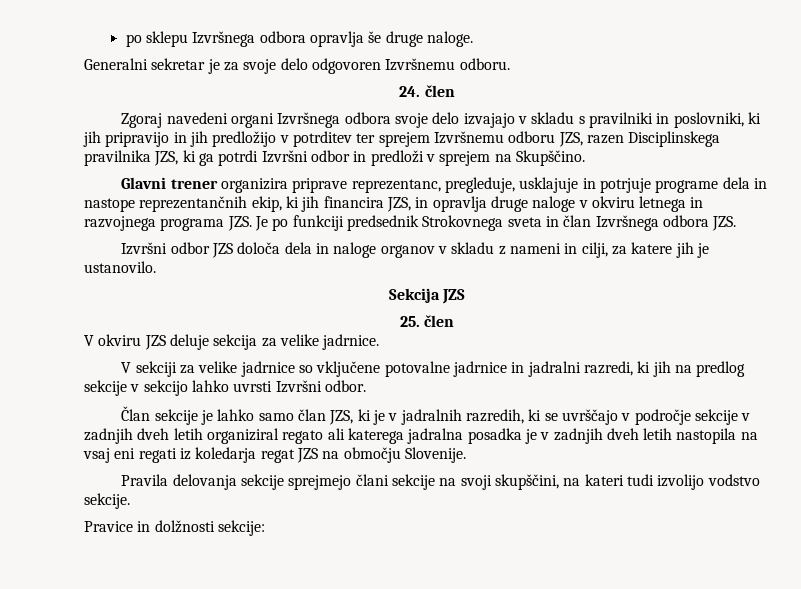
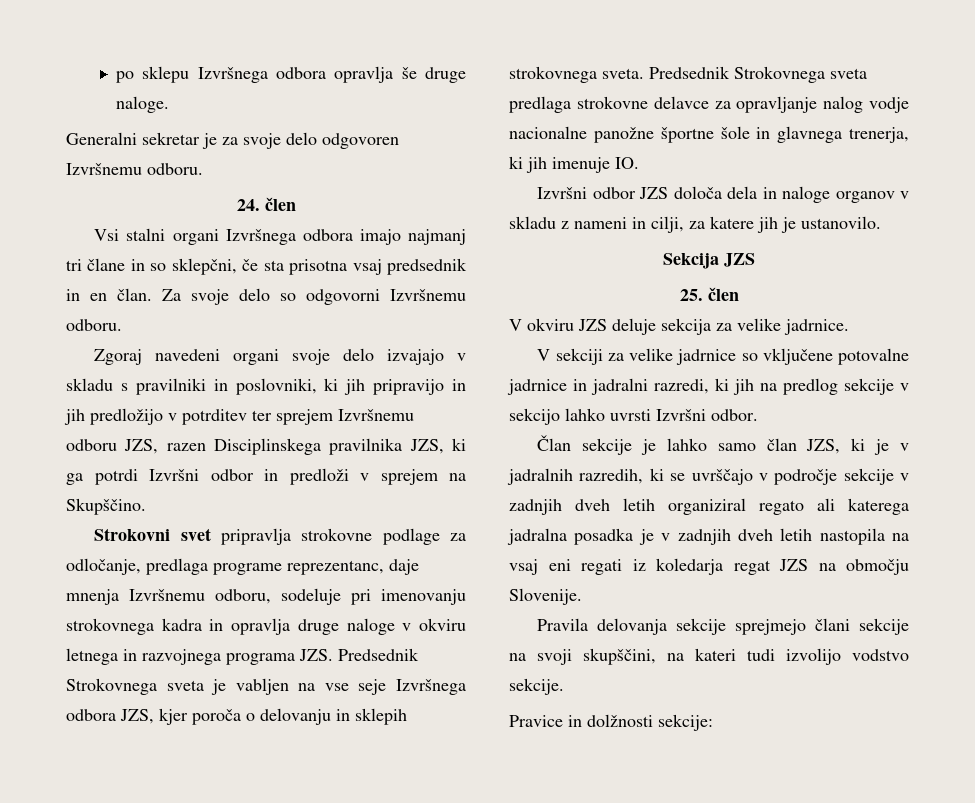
+ Vsi stalni organi Izvršnega odbora imajo najmanj tri člane in so sklepčni, če sta prisotna vsaj predsednik in en član. Za svoje delo so odgovorni Izvršnemu odboru.
- Zgoraj navedeni organi Izvršnega odbora svoje delo izvajajo v skladu s pravilniki in poslovniki, ki jih pripravijo in jih predložijo v potrditev ter sprejem Izvršnemu odboru JZS, razen Disciplinskega pravilnika JZS, ki ga potrdi Izvršni odbor in predloži v sprejem na Skupščino.
+ Zgoraj navedeni organi svoje delo izvajajo v skladu s pravilniki in poslovniki, ki jih pripravijo in jih predložijo v potrditev ter sprejem Izvršnemu odboru JZS, razen Disciplinskega pravilnika JZS, ki ga potrdi Izvršni odbor in predloži v sprejem na Skupščino.
- Glavni trener organizira priprave reprezentanc, pregleduje, usklajuje in potrjuje programe dela in nastope reprezentančnih ekip, ki jih financira JZS, in opravlja druge naloge v okviru letnega in razvojnega programa JZS. Je po funkciji predsednik Strokovnega sveta in član Izvršnega odbora JZS.
+ Strokovni svet pripravlja strokovne podlage za odločanje, predlaga programe reprezentanc, daje mnenja Izvršnemu odboru, sodeluje pri imenovanju strokovnega kadra in opravlja druge naloge v okviru letnega in razvojnega programa JZS. Predsednik Strokovnega sveta je vabljen na vse seje Izvršnega odbora JZS, kjer poroča o delovanju in sklepih strokovnega sveta. Predsednik Strokovnega sveta predlaga strokovne delavce za opravljanje nalog vodje nacionalne panožne športne šole in glavnega trenerja, ki jih imenuje IO.

